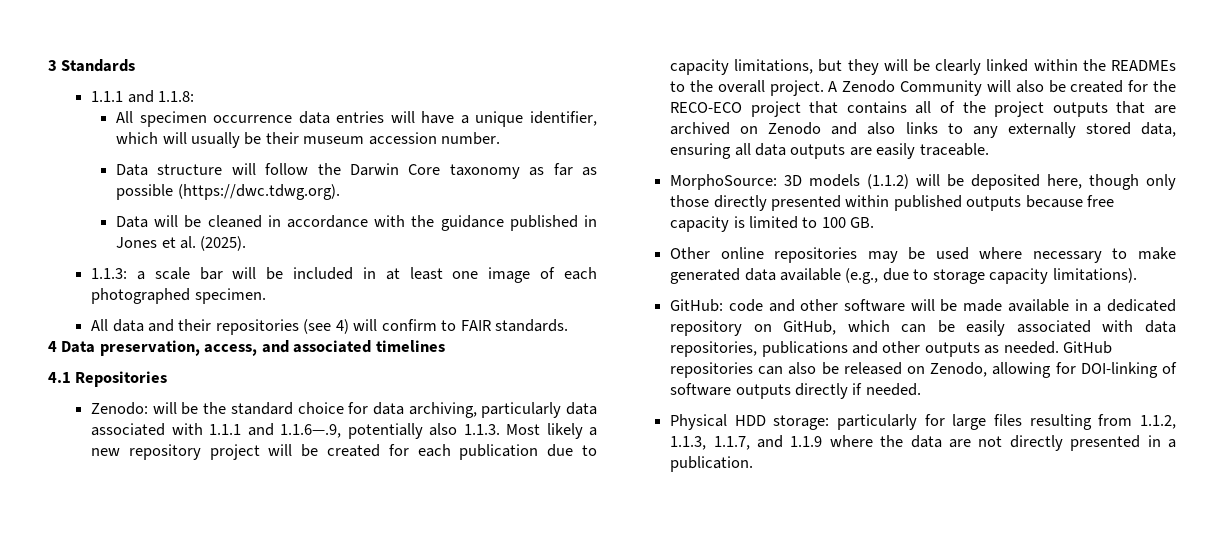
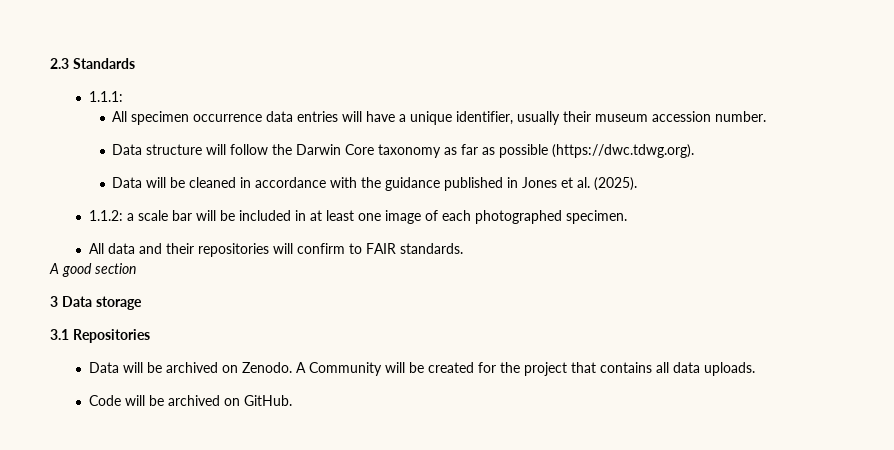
- 3 Standards
+ 2.3 Standards
- 1.1.1 and 1.1.8:
+ 1.1.1:
- All specimen occurrence data entries will have a unique identifier, which will usually be their museum accession number.
+ All specimen occurrence data entries will have a unique identifier, usually their museum accession number.
- 1.1.3: a scale bar will be included in at least one image of each photographed specimen.
+ 1.1.2: a scale bar will be included in at least one image of each photographed specimen.
- All data and their repositories (see 4) will confirm to FAIR standards.
+ All data and their repositories will confirm to FAIR standards.
- 4 Data preservation, access, and associated timelines
- 4.1 Repositories
+ A good section
+ 3 Data storage
+ 3.1 Repositories
- Zenodo: will be the standard choice for data archiving, particularly data associated with 1.1.1 and 1.1.6—.9, potentially also 1.1.3. Most likely a new repository project will be created for each publication due to capacity limitations, but they will be clearly linked within the READMEs to the overall project. A Zenodo Community will also be created for the RECO-ECO project that contains all of the project outputs that are archived on Zenodo and also links to any externally stored data, ensuring all data outputs are easily traceable.
- MorphoSource: 3D models (1.1.2) will be deposited here, though only those directly presented within published outputs because free capacity is limited to 100 GB.
- Other online repositories may be used where necessary to make generated data available (e.g., due to storage capacity limitations).
- GitHub: code and other software will be made available in a dedicated repository on GitHub, which can be easily associated with data repositories, publications and other outputs as needed. GitHub repositories can also be released on Zenodo, allowing for DOI-linking of software outputs directly if needed.
- Physical HDD storage: particularly for large files resulting from 1.1.2, 1.1.3, 1.1.7, and 1.1.9 where the data are not directly presented in a publication.
+ Data will be archived on Zenodo. A Community will be created for the project that contains all data uploads.
+ Code will be archived on GitHub.

